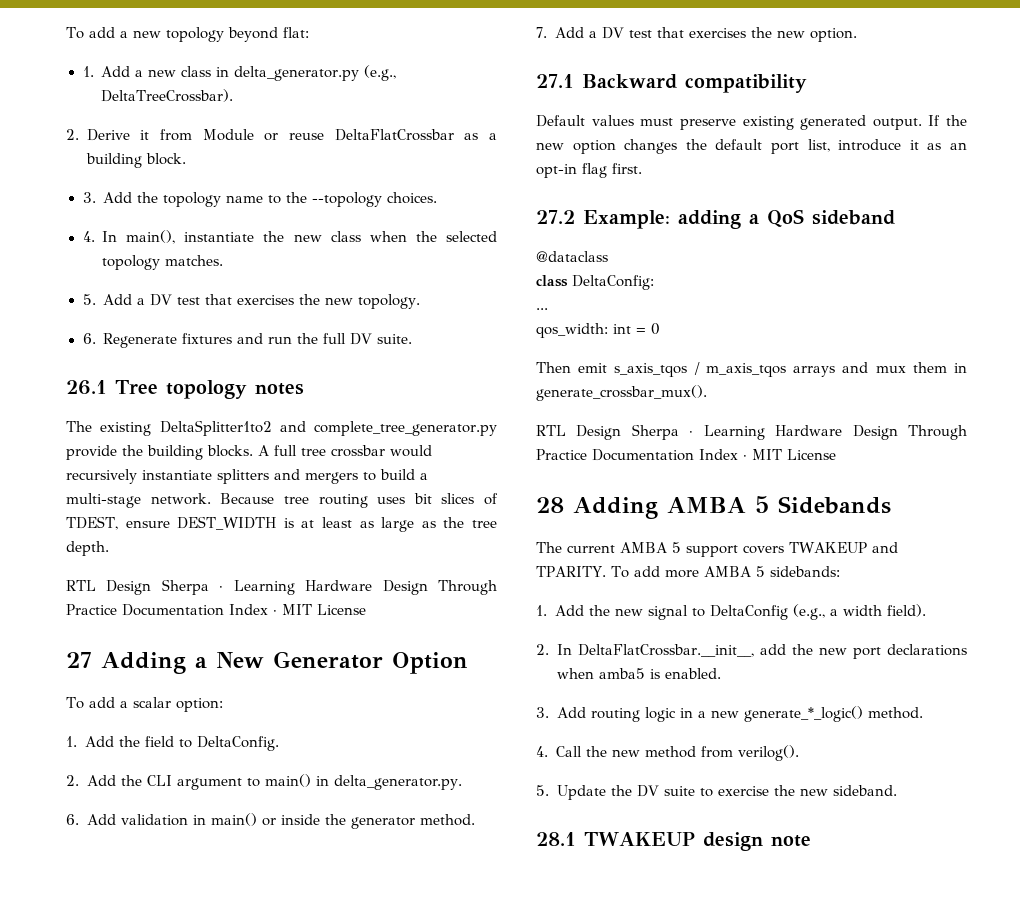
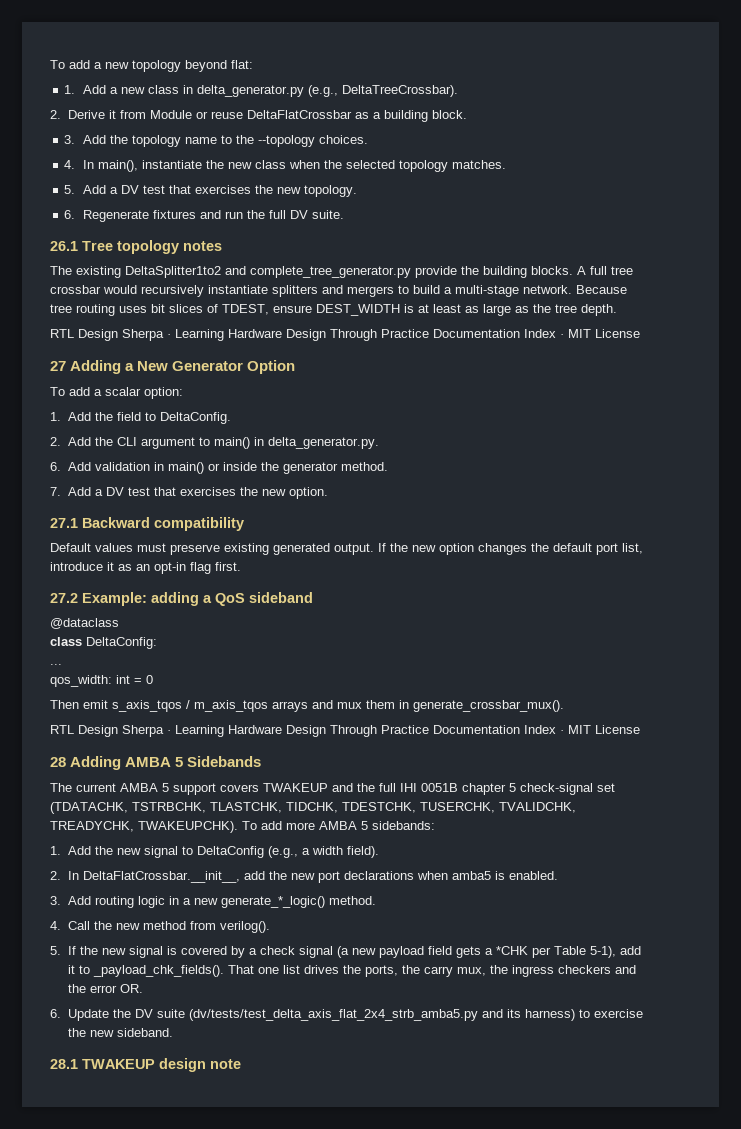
- The current AMBA 5 support covers TWAKEUP and TPARITY.
+ The current AMBA 5 support covers TWAKEUP and the full IHI 0051B chapter 5 check-signal set (TDATACHK, TSTRBCHK, TLASTCHK, TIDCHK, TDESTCHK, TUSERCHK, TVALIDCHK, TREADYCHK, TWAKEUPCHK).
- 5. Update the DV suite to exercise the new sideband.
+ 5. If the new signal is covered by a check signal (a new payload field gets a *CHK per Table 5-1), add it to _payload_chk_fields(). That one list drives the ports, the carry mux, the ingress checkers and the error OR.
+ 6. Update the DV suite (dv/tests/test_delta_axis_flat_2x4_strb_amba5.py and its harness) to exercise the new sideband.

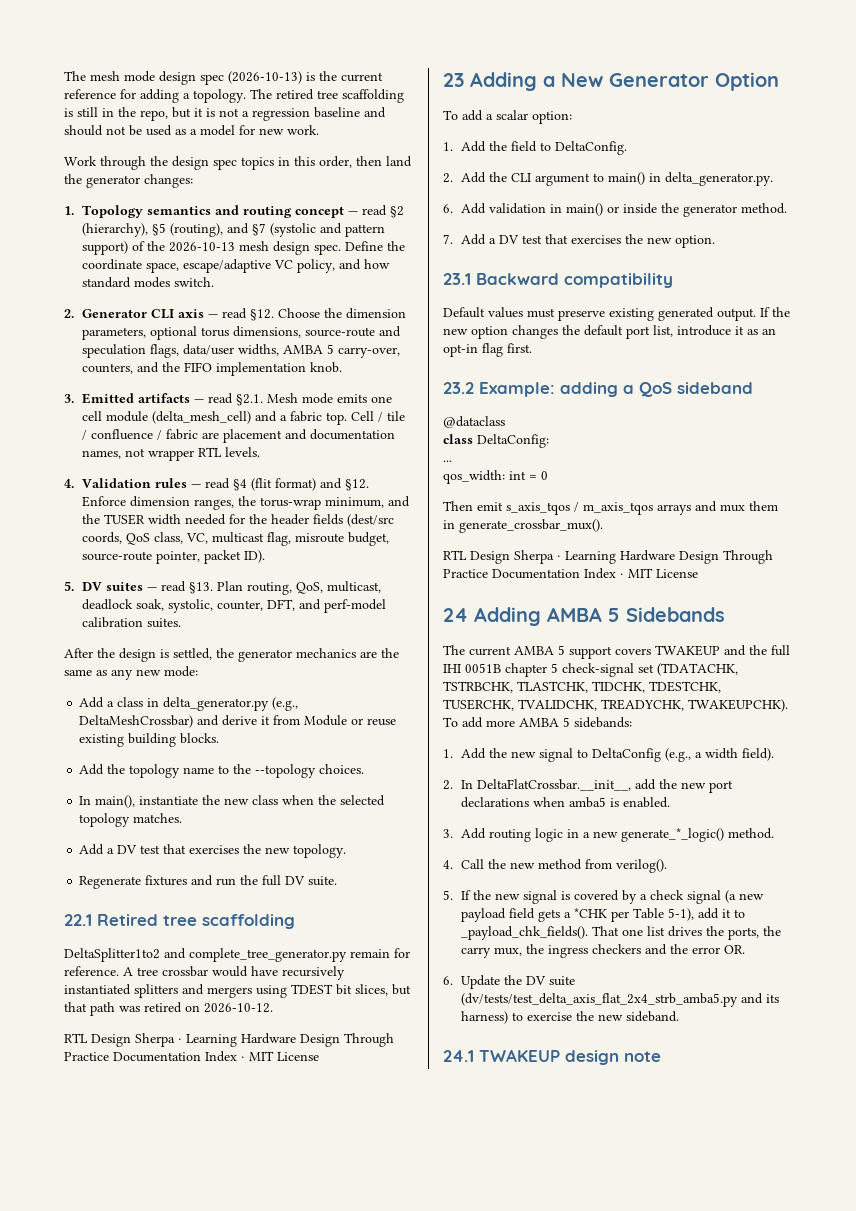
- To add a new topology beyond flat:
- 1. Add a new class in delta_generator.py (e.g., DeltaTreeCrossbar).
- 2. Derive it from Module or reuse DeltaFlatCrossbar as a building block.
- 3. Add the topology name to the --topology choices.
+ The mesh mode design spec (2026-10-13) is the current reference for adding a topology. The retired tree scaffolding is still in the repo, but it is not a regression baseline and should not be used as a model for new work.
+ Work through the design spec topics in this order, then land the generator changes:
+ 1. Topology semantics and routing concept — read §2 (hierarchy), §5 (routing), and §7 (systolic and pattern support) of the 2026-10-13 mesh design spec. Define the coordinate space, escape/adaptive VC policy, and how standard modes switch.
+ 2. Generator CLI axis — read §12. Choose the dimension parameters, optional torus dimensions, source-route and speculation flags, data/user widths, AMBA 5 carry-over, counters, and the FIFO implementation knob.
+ 3. Emitted artifacts — read §2.1. Mesh mode emits one cell module (delta_mesh_cell) and a fabric top. Cell / tile / confluence / fabric are placement and documentation names, not wrapper RTL levels.
+ 4. Validation rules — read §4 (flit format) and §12. Enforce dimension ranges, the torus-wrap minimum, and the TUSER width needed for the header fields (dest/src coords, QoS class, VC, multicast flag, misroute budget, source-route pointer, packet ID).
+ 5. DV suites — read §13. Plan routing, QoS, multicast, deadlock soak, systolic, counter, DFT, and perf-model calibration suites.
+ After the design is settled, the generator mechanics are the same as any new mode:
+ Add a class in delta_generator.py (e.g., DeltaMeshCrossbar) and derive it from Module or reuse existing building blocks.
+ Add the topology name to the --topology choices.
- 4. In main(), instantiate the new class when the selected topology matches.
+ In main(), instantiate the new class when the selected topology matches.
- 5. Add a DV test that exercises the new topology.
+ Add a DV test that exercises the new topology.
- 6. Regenerate fixtures and run the full DV suite.
+ Regenerate fixtures and run the full DV suite.
- 26.1 Tree topology notes
- The existing DeltaSplitter1to2 and complete_tree_generator.py provide the building blocks. A full tree crossbar would recursively instantiate splitters and mergers to build a multi-stage network. Because tree routing uses bit slices of TDEST, ensure DEST_WIDTH is at least as large as the tree depth.
+ 22.1 Retired tree scaffolding
+ DeltaSplitter1to2 and complete_tree_generator.py remain for reference. A tree crossbar would have recursively instantiated splitters and mergers using TDEST bit slices, but that path was retired on 2026-10-12.
- 27 Adding a New Generator Option
+ 23 Adding a New Generator Option
- 27.1 Backward compatibility
+ 23.1 Backward compatibility
- 27.2 Example: adding a QoS sideband
+ 23.2 Example: adding a QoS sideband
- 28 Adding AMBA 5 Sidebands
+ 24 Adding AMBA 5 Sidebands
- 28.1 TWAKEUP design note
+ 24.1 TWAKEUP design note

